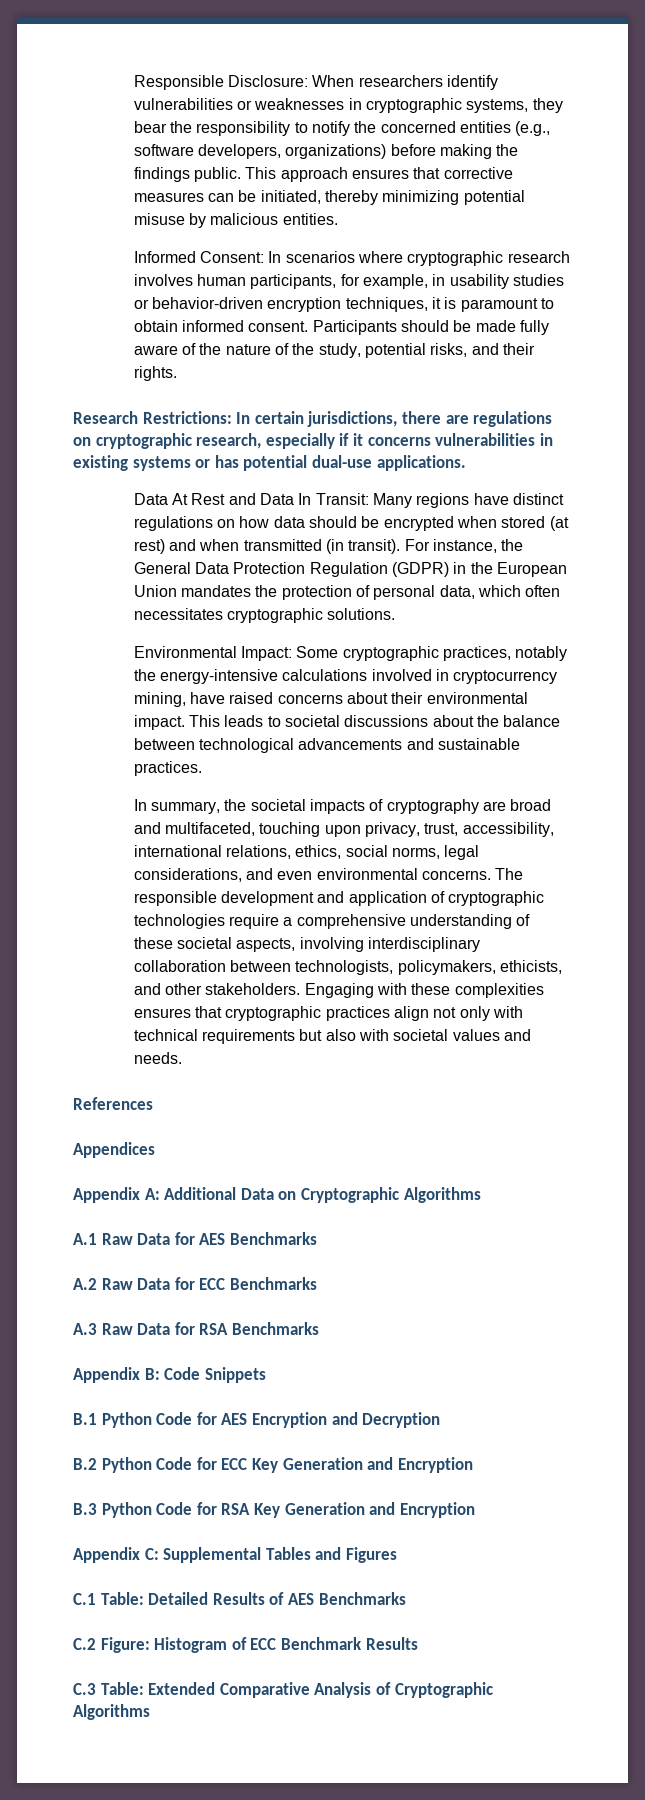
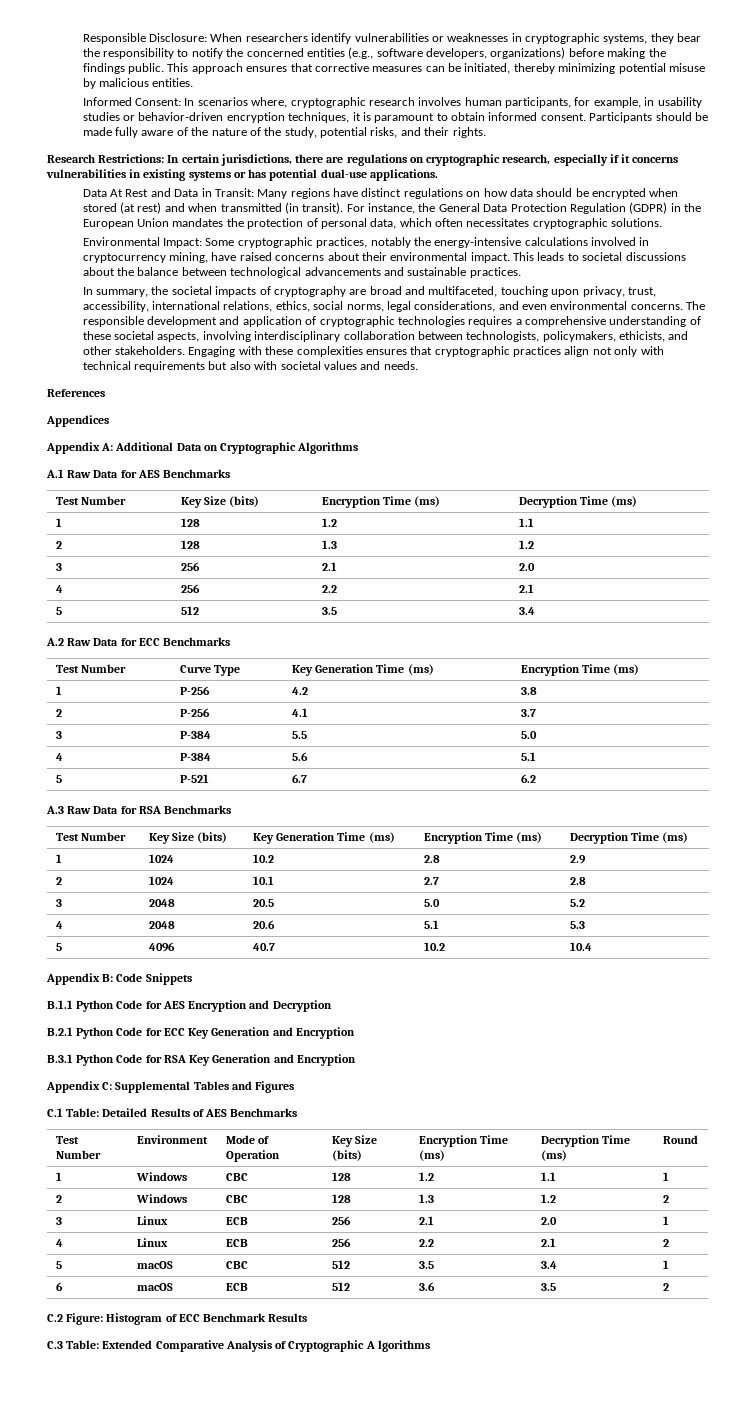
- Informed Consent: In scenarios where cryptographic research involves human participants, for example, in usability studies or behavior-driven encryption techniques, it is paramount to obtain informed consent.
+ Informed Consent: In scenarios where, cryptographic research involves human participants, for example, in usability studies or behavior-driven encryption techniques, it is paramount to obtain informed consent.
- Data At Rest and Data In Transit: Many regions have distinct regulations on how data should be encrypted when stored (at rest) and when transmitted (in transit).
+ Data At Rest and Data in Transit: Many regions have distinct regulations on how data should be encrypted when stored (at rest) and when transmitted (in transit).
- The responsible development and application of cryptographic technologies require a comprehensive understanding of these societal aspects, involving interdisciplinary collaboration between technologists, policymakers, ethicists, and other stakeholders.
+ The responsible development and application of cryptographic technologies requires a comprehensive understanding of these societal aspects, involving interdisciplinary collaboration between technologists, policymakers, ethicists, and other stakeholders.
+ Test Number | Key Size (bits) | Encryption Time (ms) | Decryption Time (ms)
+ 1 | 128 | 1.2 | 1.1
+ 2 | 128 | 1.3 | 1.2
+ 3 | 256 | 2.1 | 2.0
+ 4 | 256 | 2.2 | 2.1
+ 5 | 512 | 3.5 | 3.4
+ Test Number | Curve Type | Key Generation Time (ms) | Encryption Time (ms)
+ 1 | P-256 | 4.2 | 3.8
+ 2 | P-256 | 4.1 | 3.7
+ 3 | P-384 | 5.5 | 5.0
+ 4 | P-384 | 5.6 | 5.1
+ 5 | P-521 | 6.7 | 6.2
+ Test Number | Key Size (bits) | Key Generation Time (ms) | Encryption Time (ms) | Decryption Time (ms)
+ 1 | 1024 | 10.2 | 2.8 | 2.9
+ 2 | 1024 | 10.1 | 2.7 | 2.8
+ 3 | 2048 | 20.5 | 5.0 | 5.2
+ 4 | 2048 | 20.6 | 5.1 | 5.3
+ 5 | 4096 | 40.7 | 10.2 | 10.4
- B.1 Python Code for AES Encryption and Decryption
+ B.1.1 Python Code for AES Encryption and Decryption
- B.2 Python Code for ECC Key Generation and Encryption
+ B.2.1 Python Code for ECC Key Generation and Encryption
- B.3 Python Code for RSA Key Generation and Encryption
+ B.3.1 Python Code for RSA Key Generation and Encryption
+ Test Number | Environment | Mode of Operation | Key Size (bits) | Encryption Time (ms) | Decryption Time (ms) | Round
+ 1 | Windows | CBC | 128 | 1.2 | 1.1 | 1
+ 2 | Windows | CBC | 128 | 1.3 | 1.2 | 2
+ 3 | Linux | ECB | 256 | 2.1 | 2.0 | 1
+ 4 | Linux | ECB | 256 | 2.2 | 2.1 | 2
+ 5 | macOS | CBC | 512 | 3.5 | 3.4 | 1
+ 6 | macOS | ECB | 512 | 3.6 | 3.5 | 2
- C.3 Table: Extended Comparative Analysis of Cryptographic Algorithms
+ C.3 Table: Extended Comparative Analysis of Cryptographic A lgorithms

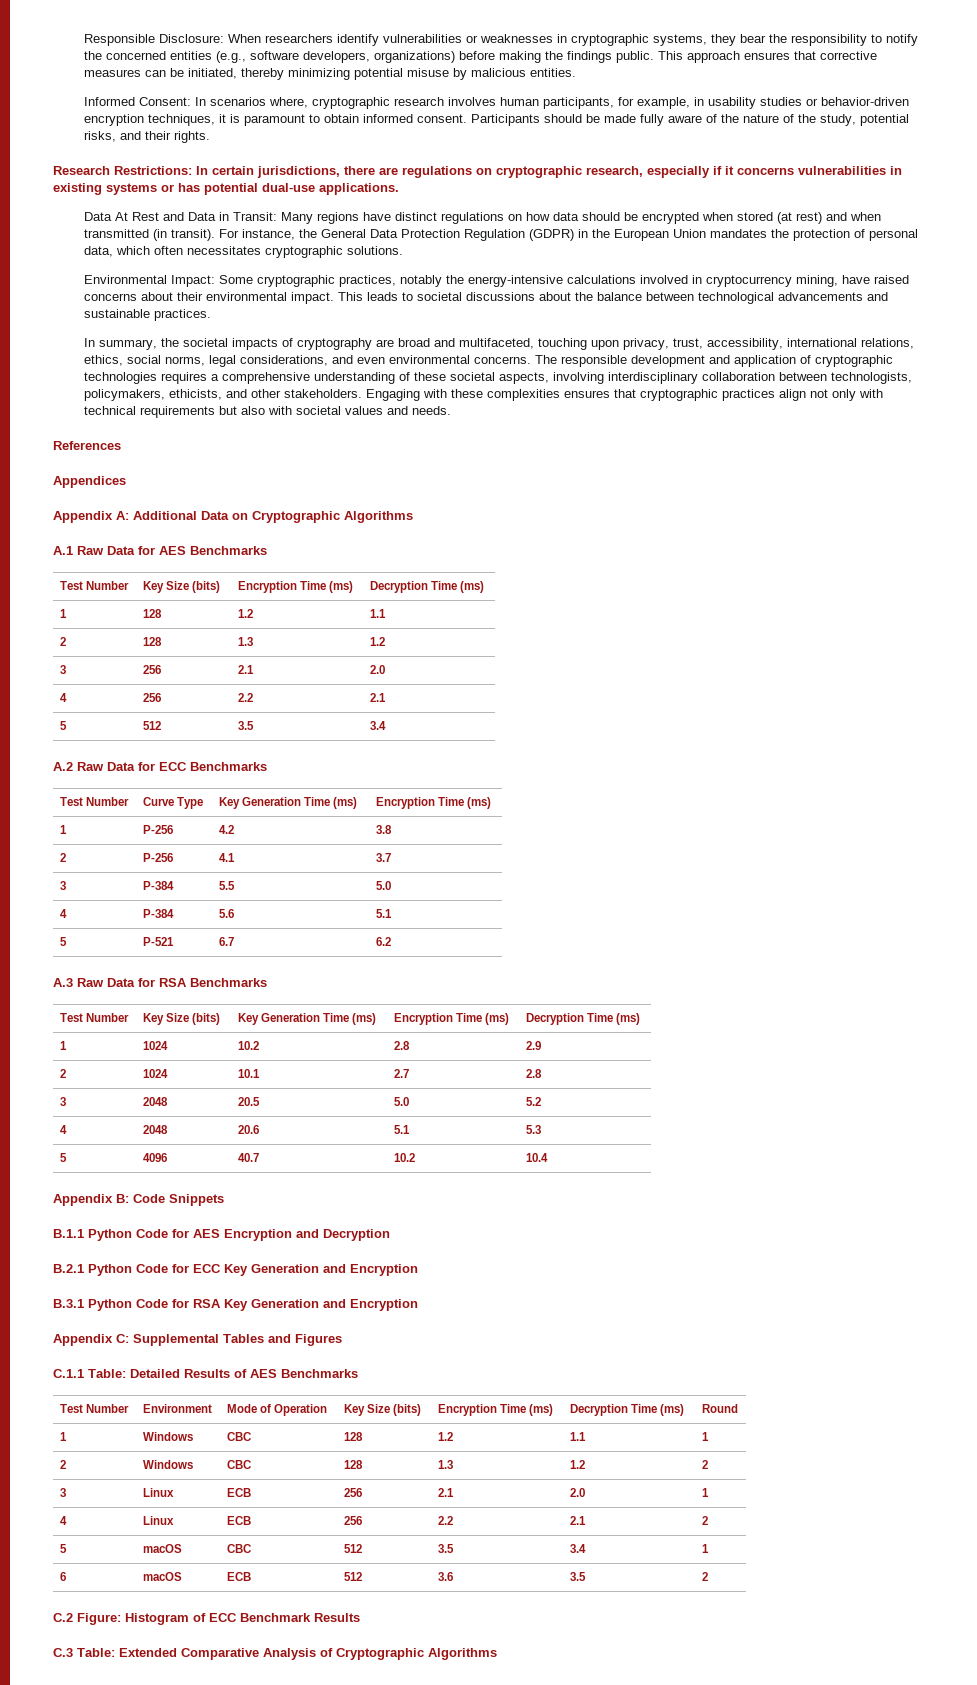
- C.1 Table: Detailed Results of AES Benchmarks
+ C.1.1 Table: Detailed Results of AES Benchmarks
- C.3 Table: Extended Comparative Analysis of Cryptographic A lgorithms
+ C.3 Table: Extended Comparative Analysis of Cryptographic Algorithms

